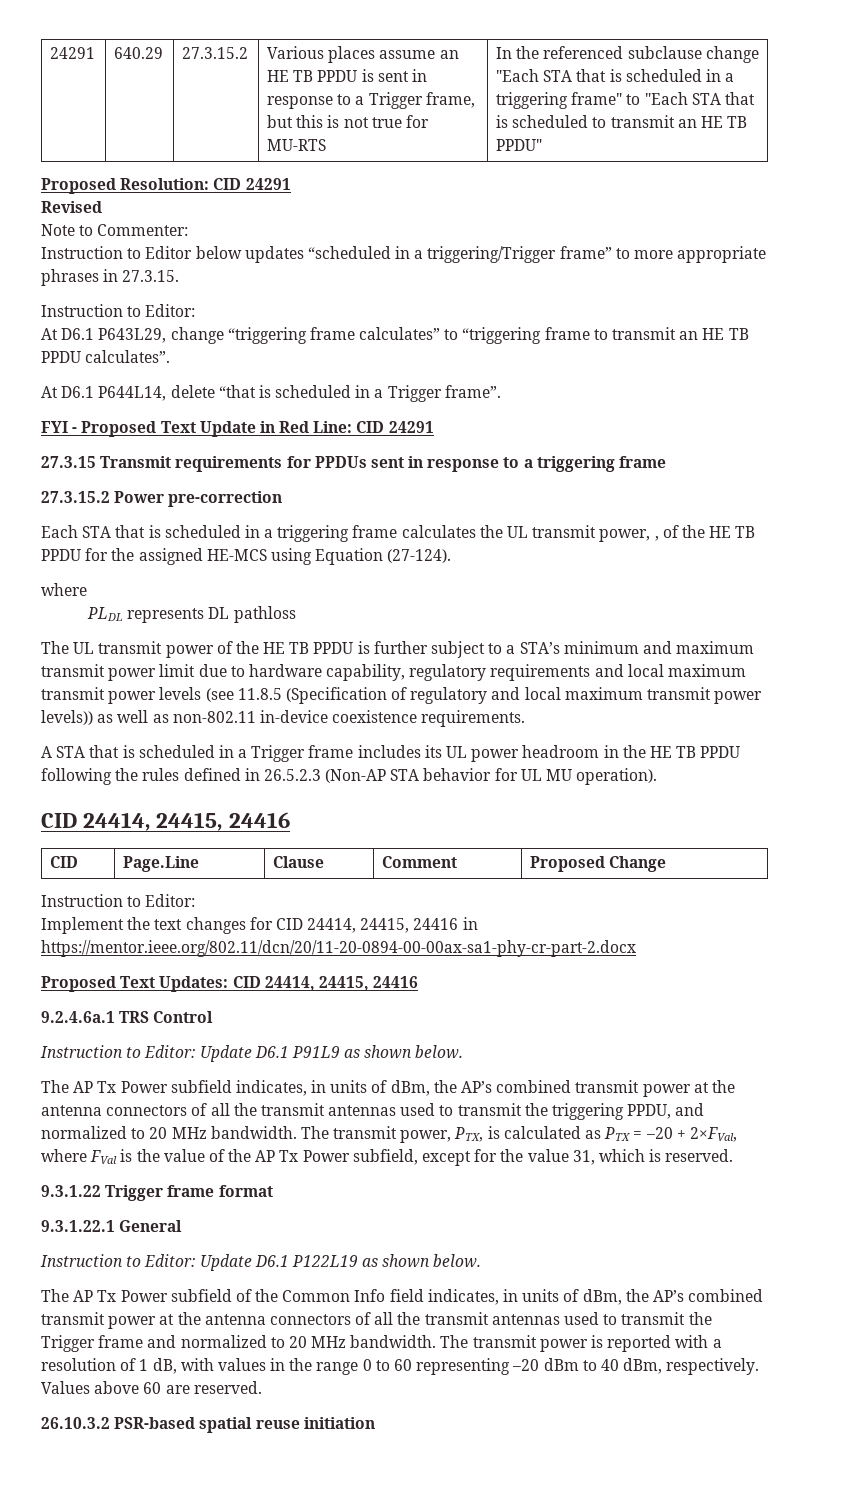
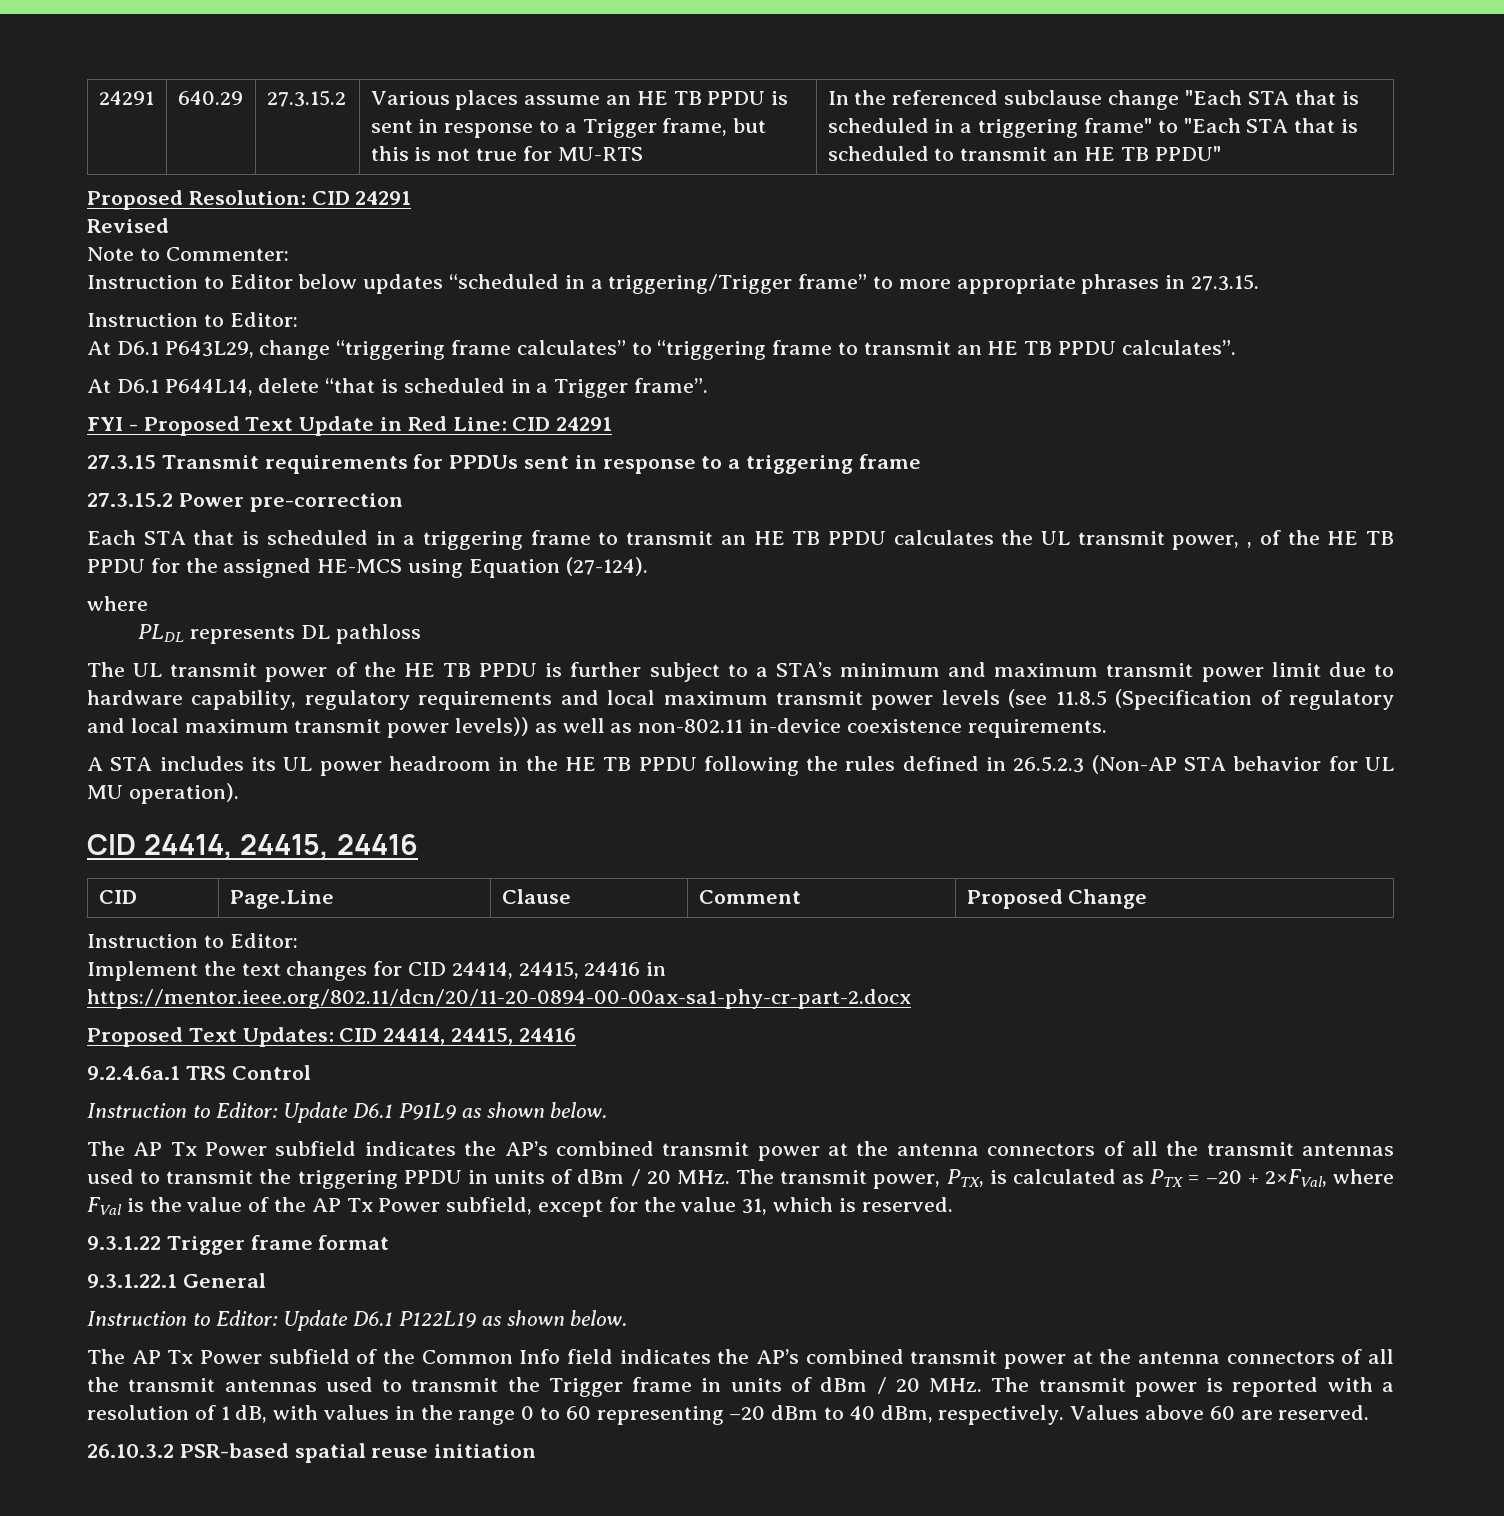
- Each STA that is scheduled in a triggering frame calculates the UL transmit power, , of the HE TB PPDU for the assigned HE-MCS using Equation (27-124).
+ Each STA that is scheduled in a triggering frame to transmit an HE TB PPDU calculates the UL transmit power, , of the HE TB PPDU for the assigned HE-MCS using Equation (27-124).
- A STA that is scheduled in a Trigger frame includes its UL power headroom in the HE TB PPDU following the rules defined in 26.5.2.3 (Non-AP STA behavior for UL MU operation).
+ A STA includes its UL power headroom in the HE TB PPDU following the rules defined in 26.5.2.3 (Non-AP STA behavior for UL MU operation).
- The AP Tx Power subfield indicates, in units of dBm, the AP’s combined transmit power at the antenna connectors of all the transmit antennas used to transmit the triggering PPDU, and normalized to 20 MHz bandwidth. The transmit power, PTX, is calculated as PTX = –20 + 2×FVal, where FVal is the value of the AP Tx Power subfield, except for the value 31, which is reserved.
+ The AP Tx Power subfield indicates the AP’s combined transmit power at the antenna connectors of all the transmit antennas used to transmit the triggering PPDU in units of dBm / 20 MHz. The transmit power, PTX, is calculated as PTX = –20 + 2×FVal, where FVal is the value of the AP Tx Power subfield, except for the value 31, which is reserved.
- The AP Tx Power subfield of the Common Info field indicates, in units of dBm, the AP’s combined transmit power at the antenna connectors of all the transmit antennas used to transmit the Trigger frame and normalized to 20 MHz bandwidth. The transmit power is reported with a resolution of 1 dB, with values in the range 0 to 60 representing –20 dBm to 40 dBm, respectively.
+ The AP Tx Power subfield of the Common Info field indicates the AP’s combined transmit power at the antenna connectors of all the transmit antennas used to transmit the Trigger frame in units of dBm / 20 MHz. The transmit power is reported with a resolution of 1 dB, with values in the range 0 to 60 representing –20 dBm to 40 dBm, respectively.

